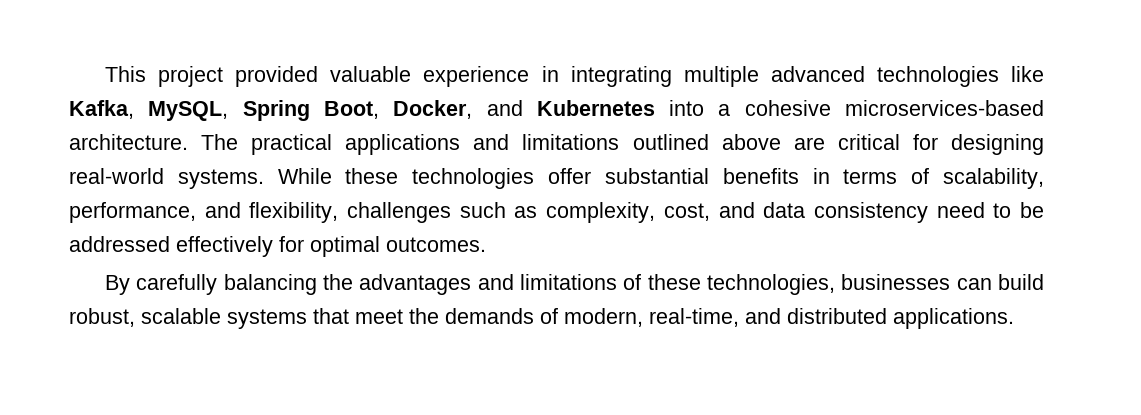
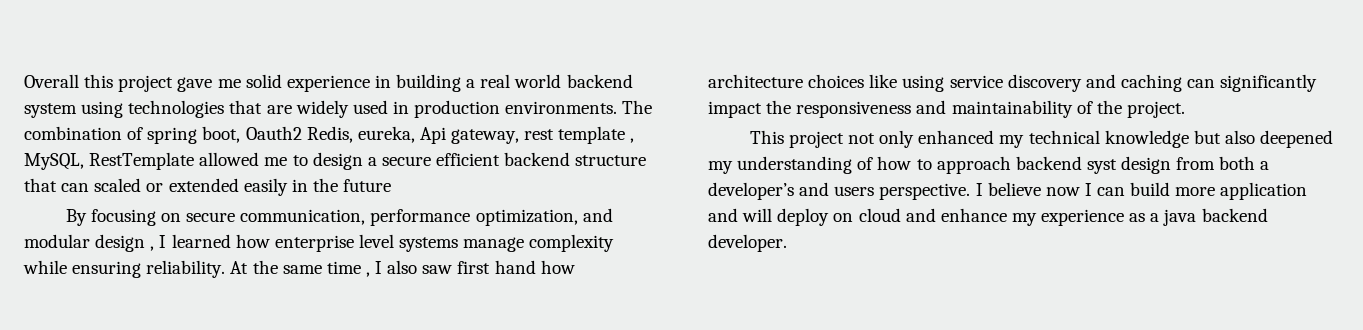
- This project provided valuable experience in integrating multiple advanced technologies like Kafka, MySQL, Spring Boot, Docker, and Kubernetes into a cohesive microservices-based architecture. The practical applications and limitations outlined above are critical for designing real-world systems. While these technologies offer substantial benefits in terms of scalability, performance, and flexibility, challenges such as complexity, cost, and data consistency need to be addressed effectively for optimal outcomes.
- By carefully balancing the advantages and limitations of these technologies, businesses can build robust, scalable systems that meet the demands of modern, real-time, and distributed applications.
+ Overall this project gave me solid experience in building a real world backend system using technologies that are widely used in production environments. The combination of spring boot, Oauth2 Redis, eureka, Api gateway, rest template , MySQL, RestTemplate allowed me to design a secure efficient backend structure that can scaled or extended easily in the future
+ By focusing on secure communication, performance optimization, and modular design , I learned how enterprise level systems manage complexity while ensuring reliability. At the same time , I also saw first hand how architecture choices like using service discovery and caching can significantly impact the responsiveness and maintainability of the project.
+ This project not only enhanced my technical knowledge but also deepened my understanding of how to approach backend syst design from both a developer’s and users perspective. I believe now I can build more application and will deploy on cloud and enhance my experience as a java backend developer.

